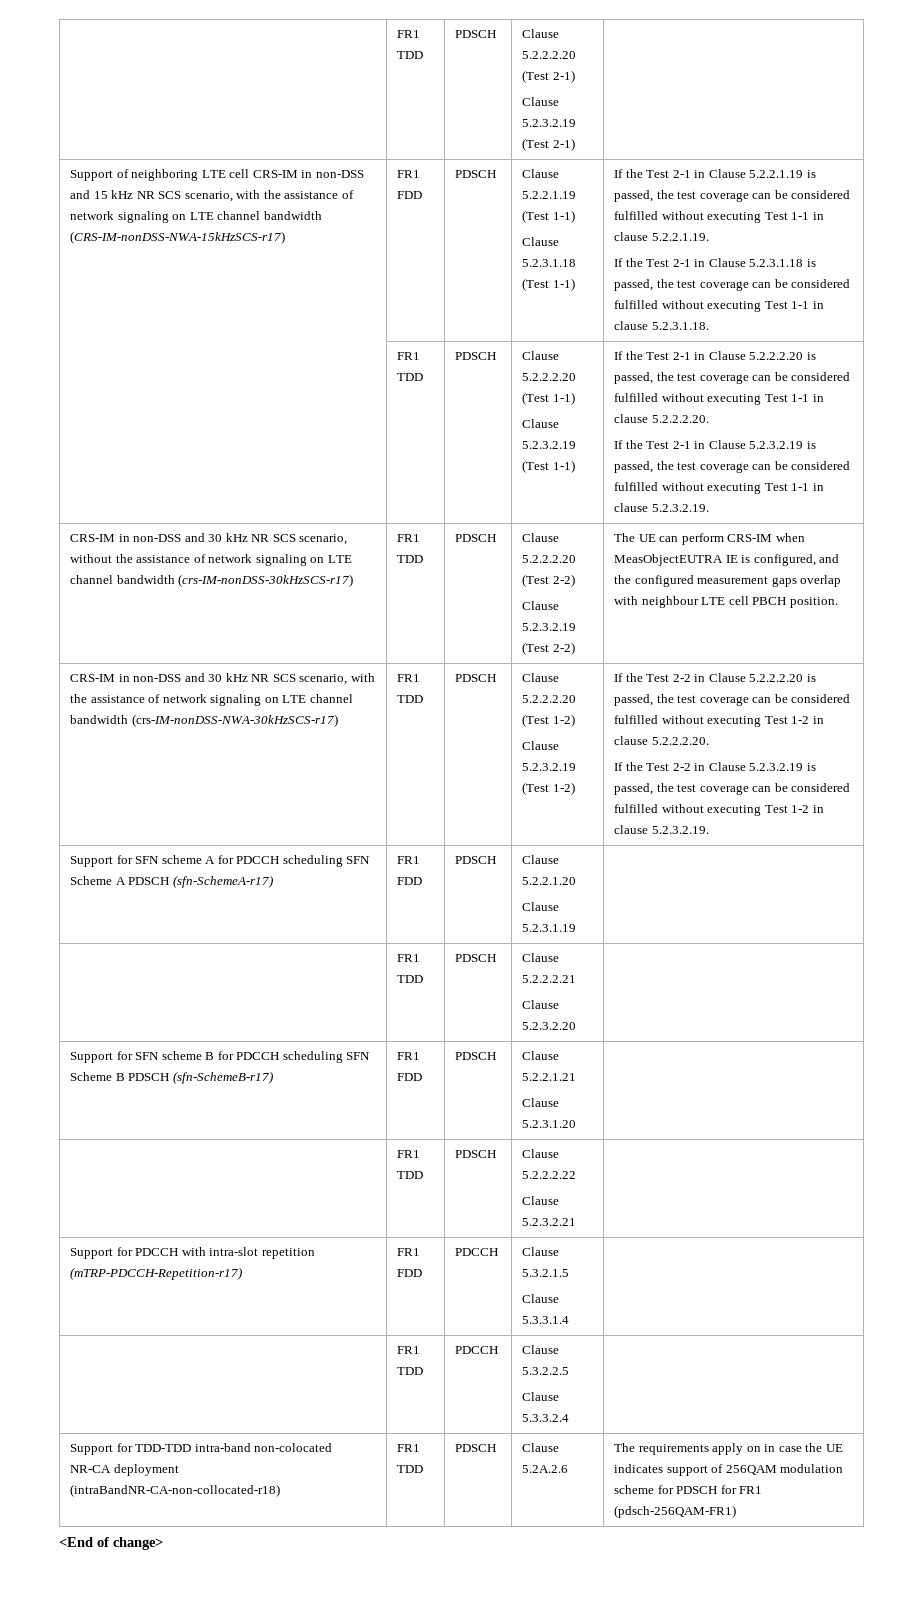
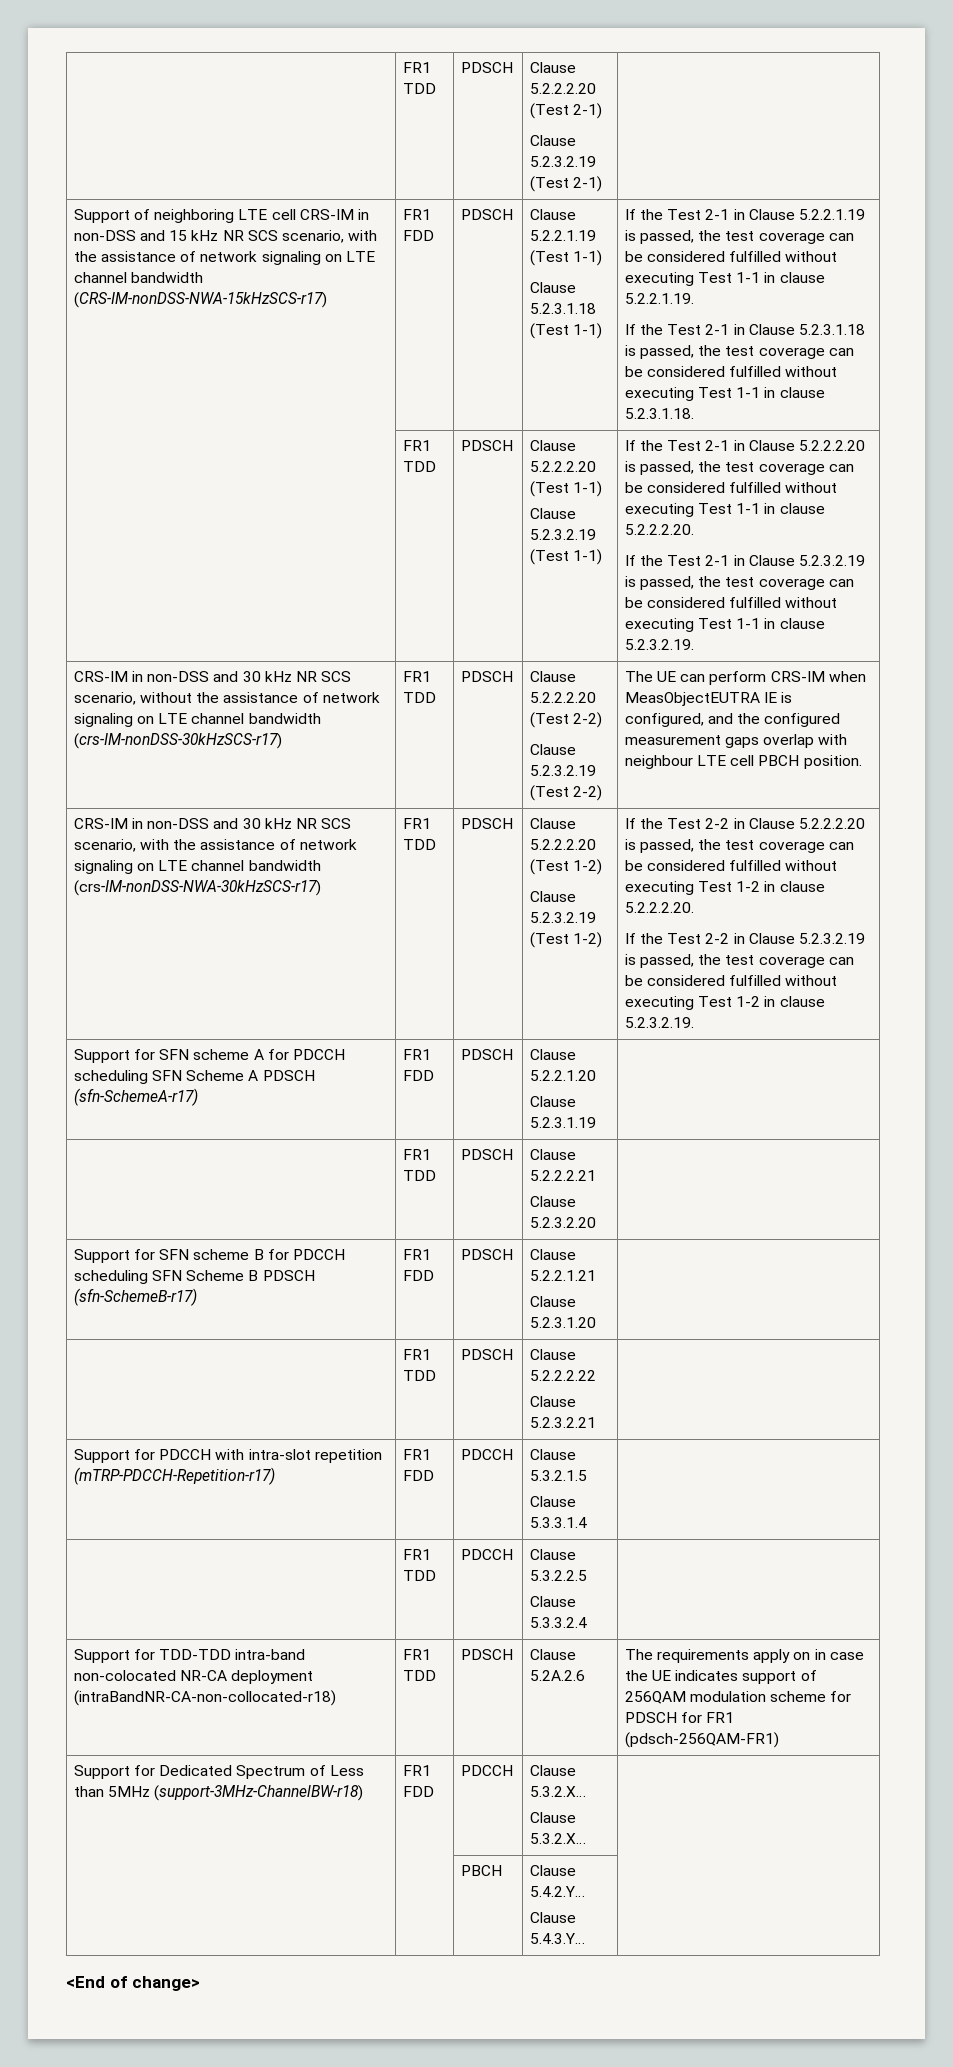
+ Support for Dedicated Spectrum of Less than 5MHz (support-3MHz-ChannelBW-r18) | FR1 FDD | PDCCH | Clause 5.3.2.X…
+ Clause 5.3.2.X… |
+ | | PBCH | Clause 5.4.2.Y…
+ Clause 5.4.3.Y… |

